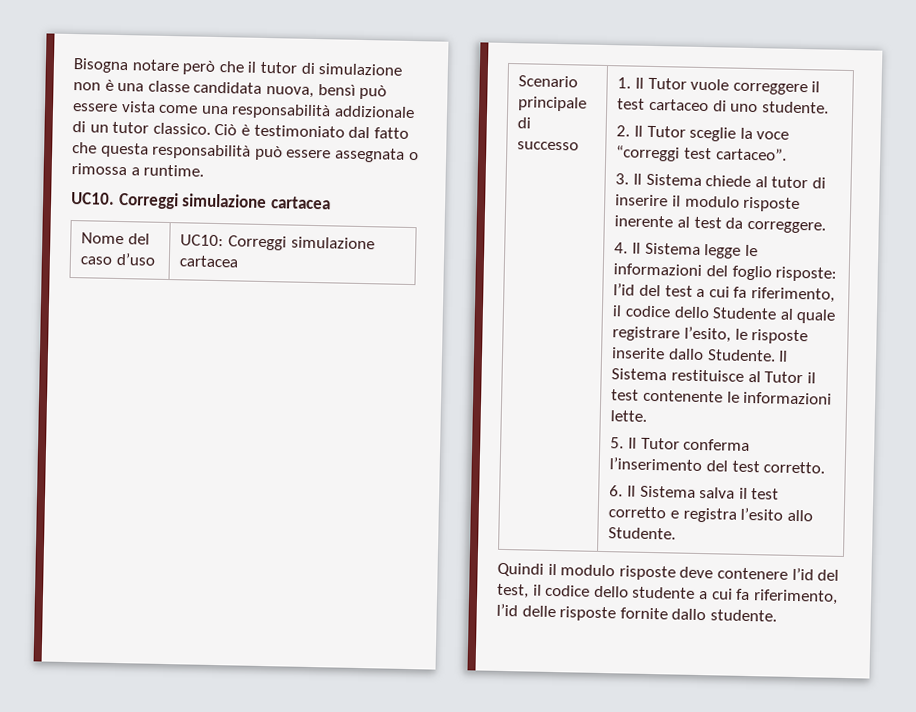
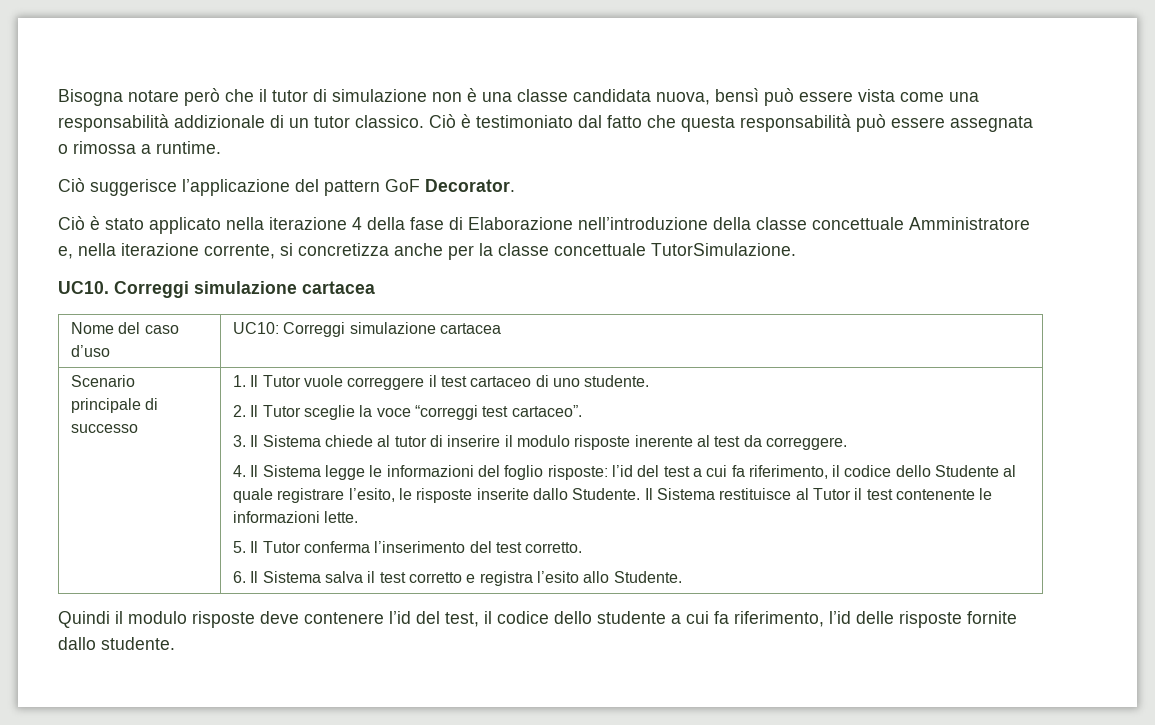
+ Ciò suggerisce l’applicazione del pattern GoF Decorator.
+ Ciò è stato applicato nella iterazione 4 della fase di Elaborazione nell’introduzione della classe concettuale Amministratore e, nella iterazione corrente, si concretizza anche per la classe concettuale TutorSimulazione.

